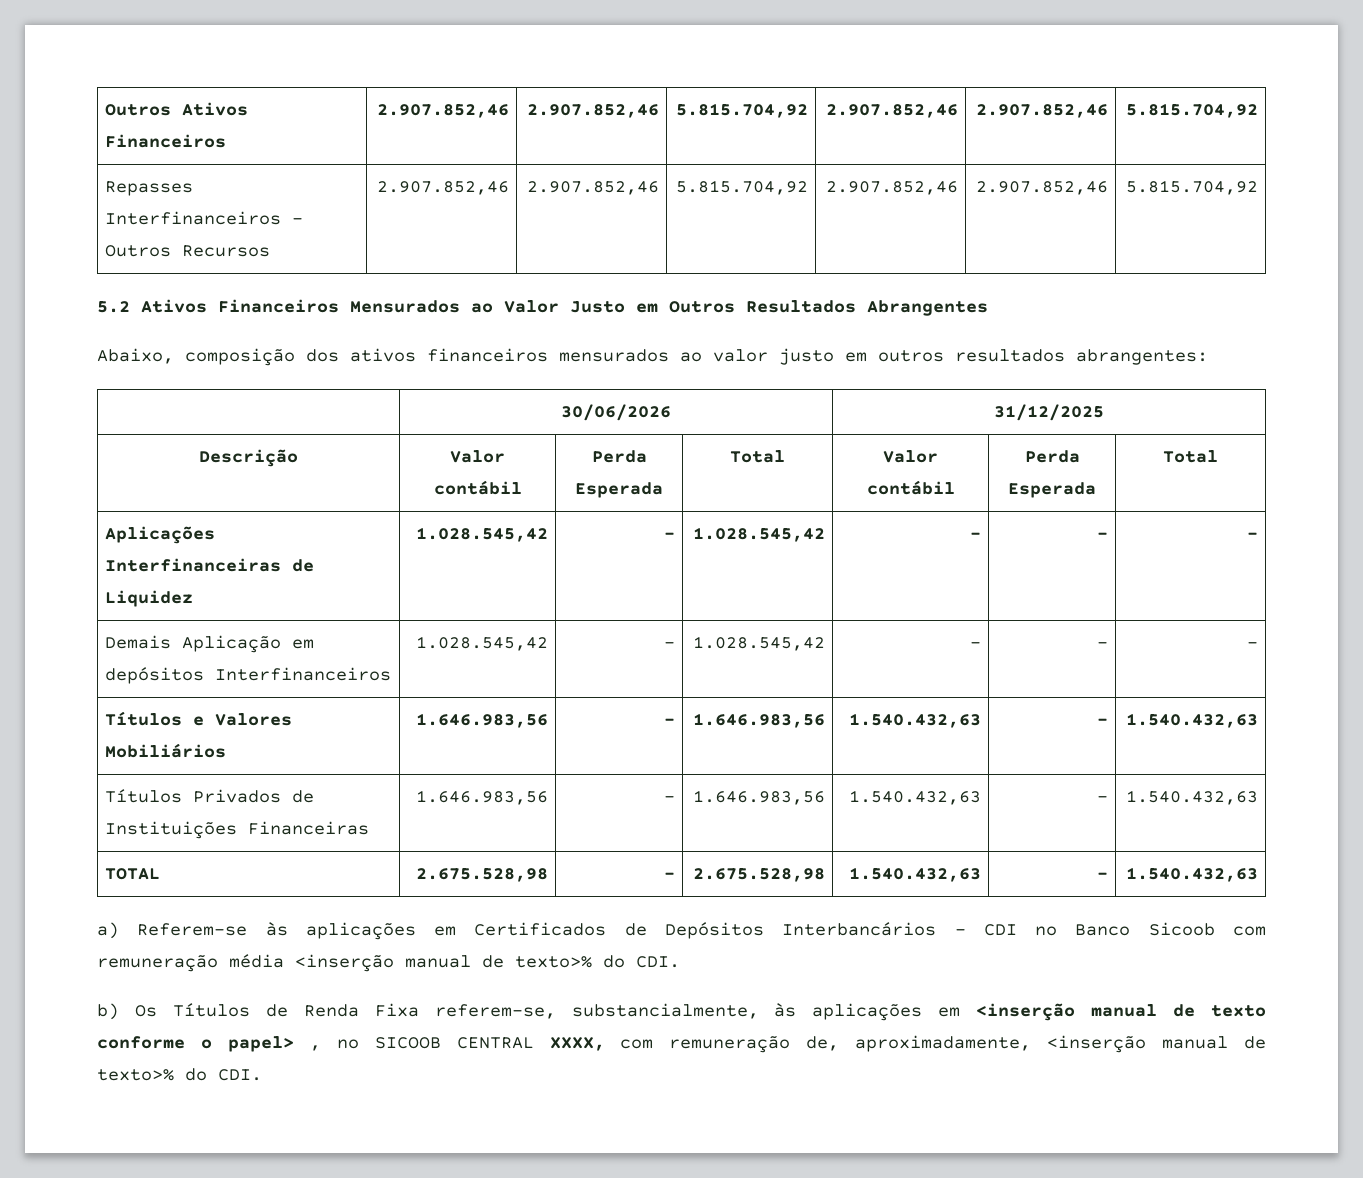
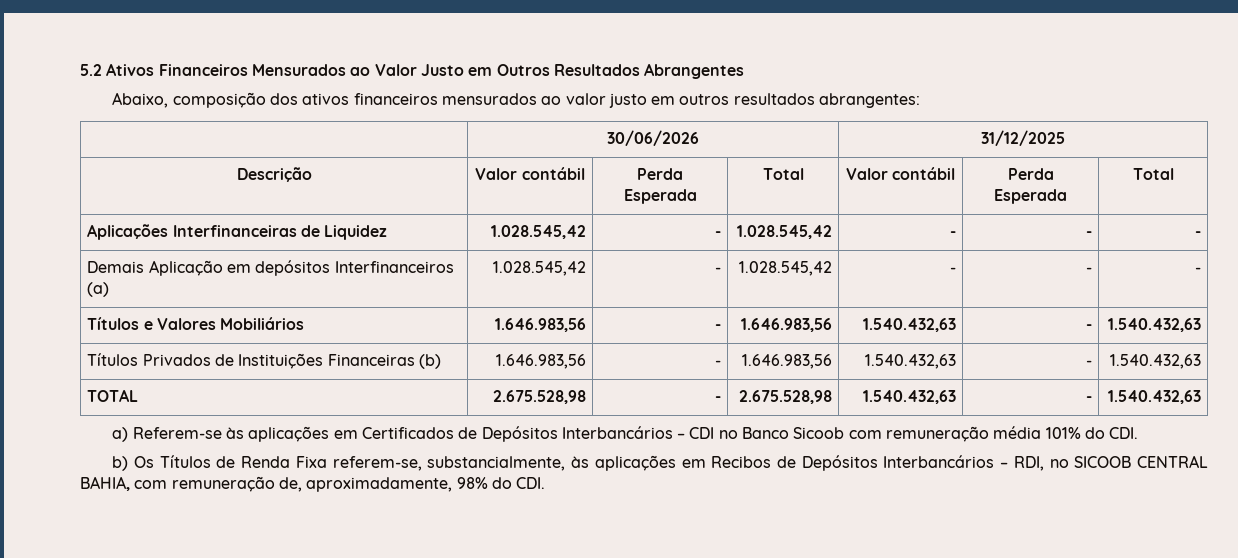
- Outros Ativos Financeiros | 2.907.852,46 | 2.907.852,46 | 5.815.704,92 | 2.907.852,46 | 2.907.852,46 | 5.815.704,92
- Repasses Interfinanceiros - Outros Recursos | 2.907.852,46 | 2.907.852,46 | 5.815.704,92 | 2.907.852,46 | 2.907.852,46 | 5.815.704,92
- Demais Aplicação em depósitos Interfinanceiros | 1.028.545,42 | - | 1.028.545,42 | - | - | -
+ Demais Aplicação em depósitos Interfinanceiros (a) | 1.028.545,42 | - | 1.028.545,42 | - | - | -
- Títulos Privados de Instituições Financeiras | 1.646.983,56 | - | 1.646.983,56 | 1.540.432,63 | - | 1.540.432,63
+ Títulos Privados de Instituições Financeiras (b) | 1.646.983,56 | - | 1.646.983,56 | 1.540.432,63 | - | 1.540.432,63
- a) Referem-se às aplicações em Certificados de Depósitos Interbancários – CDI no Banco Sicoob com remuneração média <inserção manual de texto>% do CDI.
+ a) Referem-se às aplicações em Certificados de Depósitos Interbancários – CDI no Banco Sicoob com remuneração média 101% do CDI.
- b) Os Títulos de Renda Fixa referem-se, substancialmente, às aplicações em <inserção manual de texto conforme o papel> , no SICOOB CENTRAL XXXX, com remuneração de, aproximadamente, <inserção manual de texto>% do CDI.
+ b) Os Títulos de Renda Fixa referem-se, substancialmente, às aplicações em Recibos de Depósitos Interbancários – RDI, no SICOOB CENTRAL BAHIA, com remuneração de, aproximadamente, 98% do CDI.

